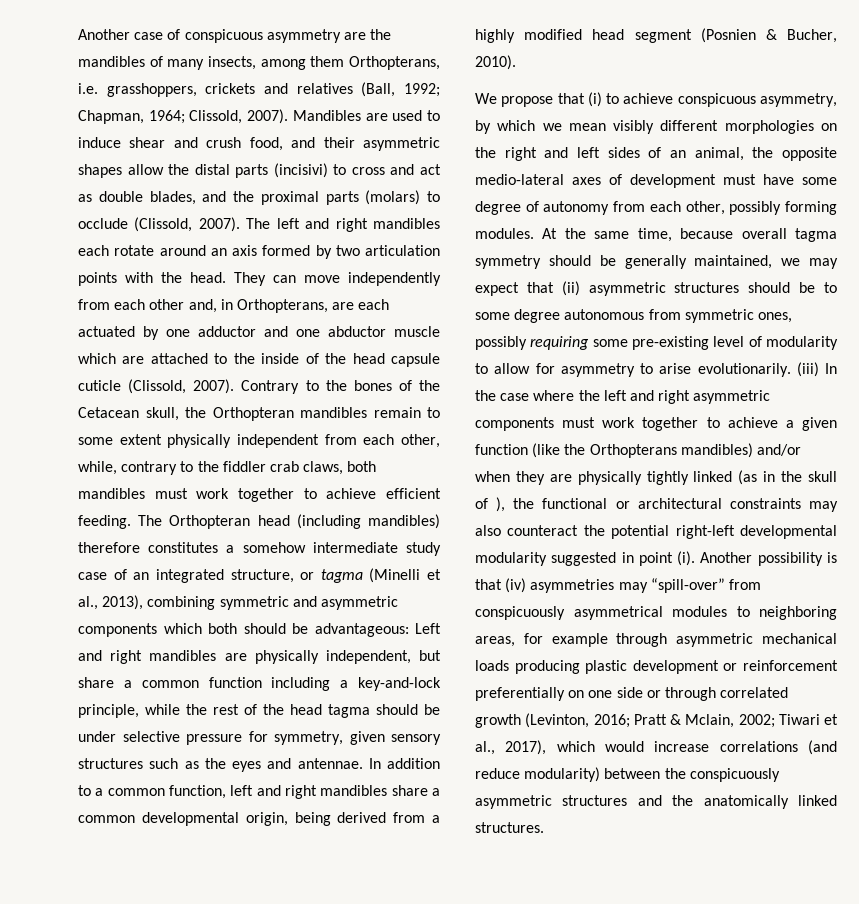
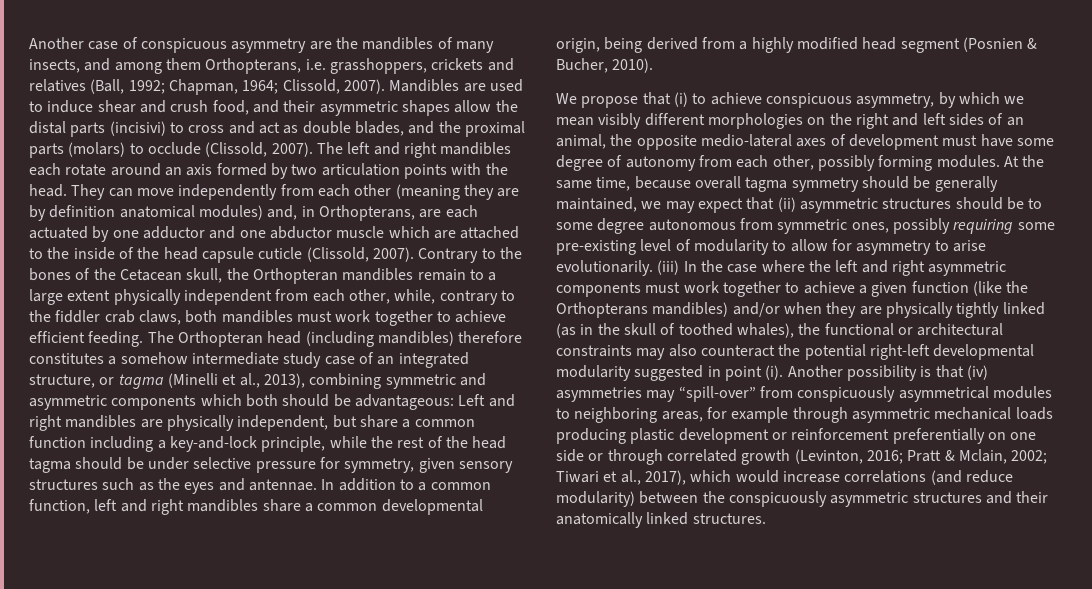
- Another case of conspicuous asymmetry are the mandibles of many insects, among them Orthopterans, i.e. grasshoppers, crickets and relatives (Ball, 1992; Chapman, 1964; Clissold, 2007).
+ Another case of conspicuous asymmetry are the mandibles of many insects, and among them Orthopterans, i.e. grasshoppers, crickets and relatives (Ball, 1992; Chapman, 1964; Clissold, 2007).
- They can move independently from each other and, in Orthopterans, are each actuated by one adductor and one abductor muscle which are attached to the inside of the head capsule cuticle (Clissold, 2007).
+ They can move independently from each other (meaning they are by definition anatomical modules) and, in Orthopterans, are each actuated by one adductor and one abductor muscle which are attached to the inside of the head capsule cuticle (Clissold, 2007).
- Contrary to the bones of the Cetacean skull, the Orthopteran mandibles remain to some extent physically independent from each other, while, contrary to the fiddler crab claws, both mandibles must work together to achieve efficient feeding.
+ Contrary to the bones of the Cetacean skull, the Orthopteran mandibles remain to a large extent physically independent from each other, while, contrary to the fiddler crab claws, both mandibles must work together to achieve efficient feeding.
- (iii) In the case where the left and right asymmetric components must work together to achieve a given function (like the Orthopterans mandibles) and/or when they are physically tightly linked (as in the skull of ), the functional or architectural constraints may also counteract the potential right-left developmental modularity suggested in point (i).
+ (iii) In the case where the left and right asymmetric components must work together to achieve a given function (like the Orthopterans mandibles) and/or when they are physically tightly linked (as in the skull of toothed whales), the functional or architectural constraints may also counteract the potential right-left developmental modularity suggested in point (i).
- Another possibility is that (iv) asymmetries may “spill-over” from conspicuously asymmetrical modules to neighboring areas, for example through asymmetric mechanical loads producing plastic development or reinforcement preferentially on one side or through correlated growth (Levinton, 2016; Pratt & Mclain, 2002; Tiwari et al., 2017), which would increase correlations (and reduce modularity) between the conspicuously asymmetric structures and the anatomically linked structures.
+ Another possibility is that (iv) asymmetries may “spill-over” from conspicuously asymmetrical modules to neighboring areas, for example through asymmetric mechanical loads producing plastic development or reinforcement preferentially on one side or through correlated growth (Levinton, 2016; Pratt & Mclain, 2002; Tiwari et al., 2017), which would increase correlations (and reduce modularity) between the conspicuously asymmetric structures and their anatomically linked structures.

